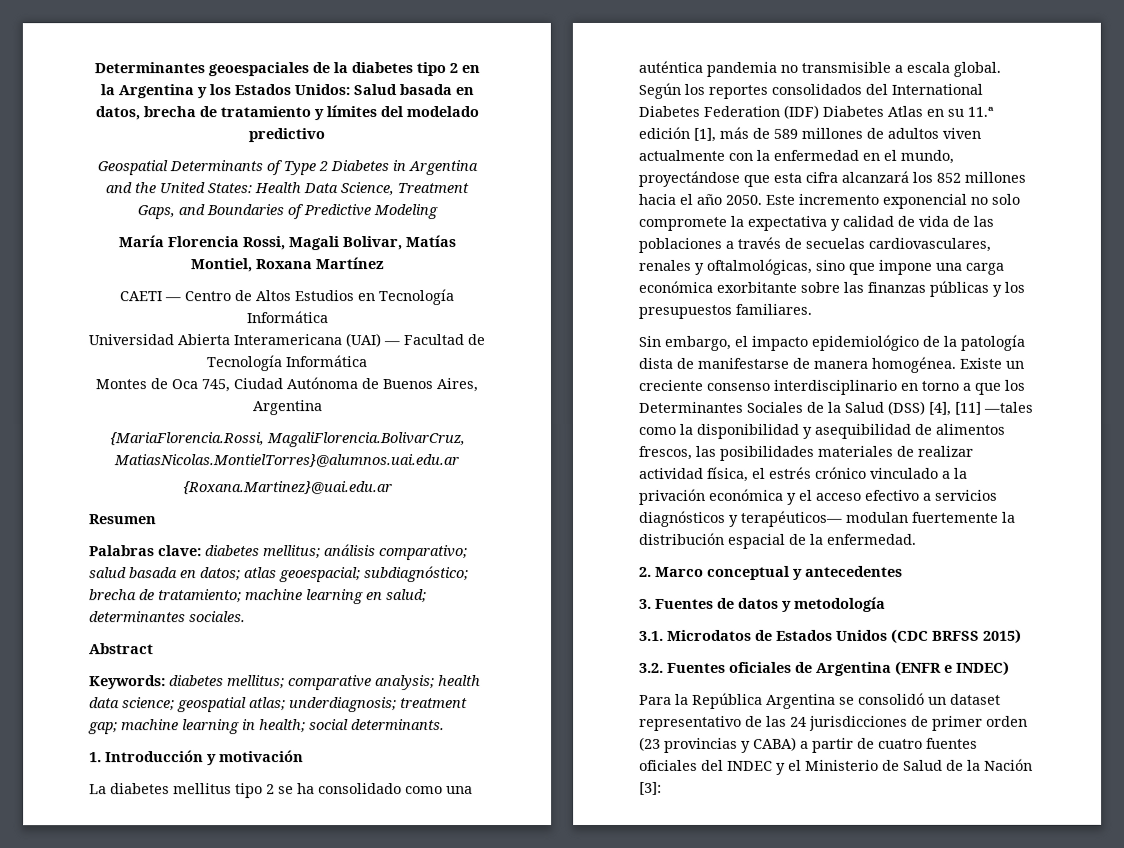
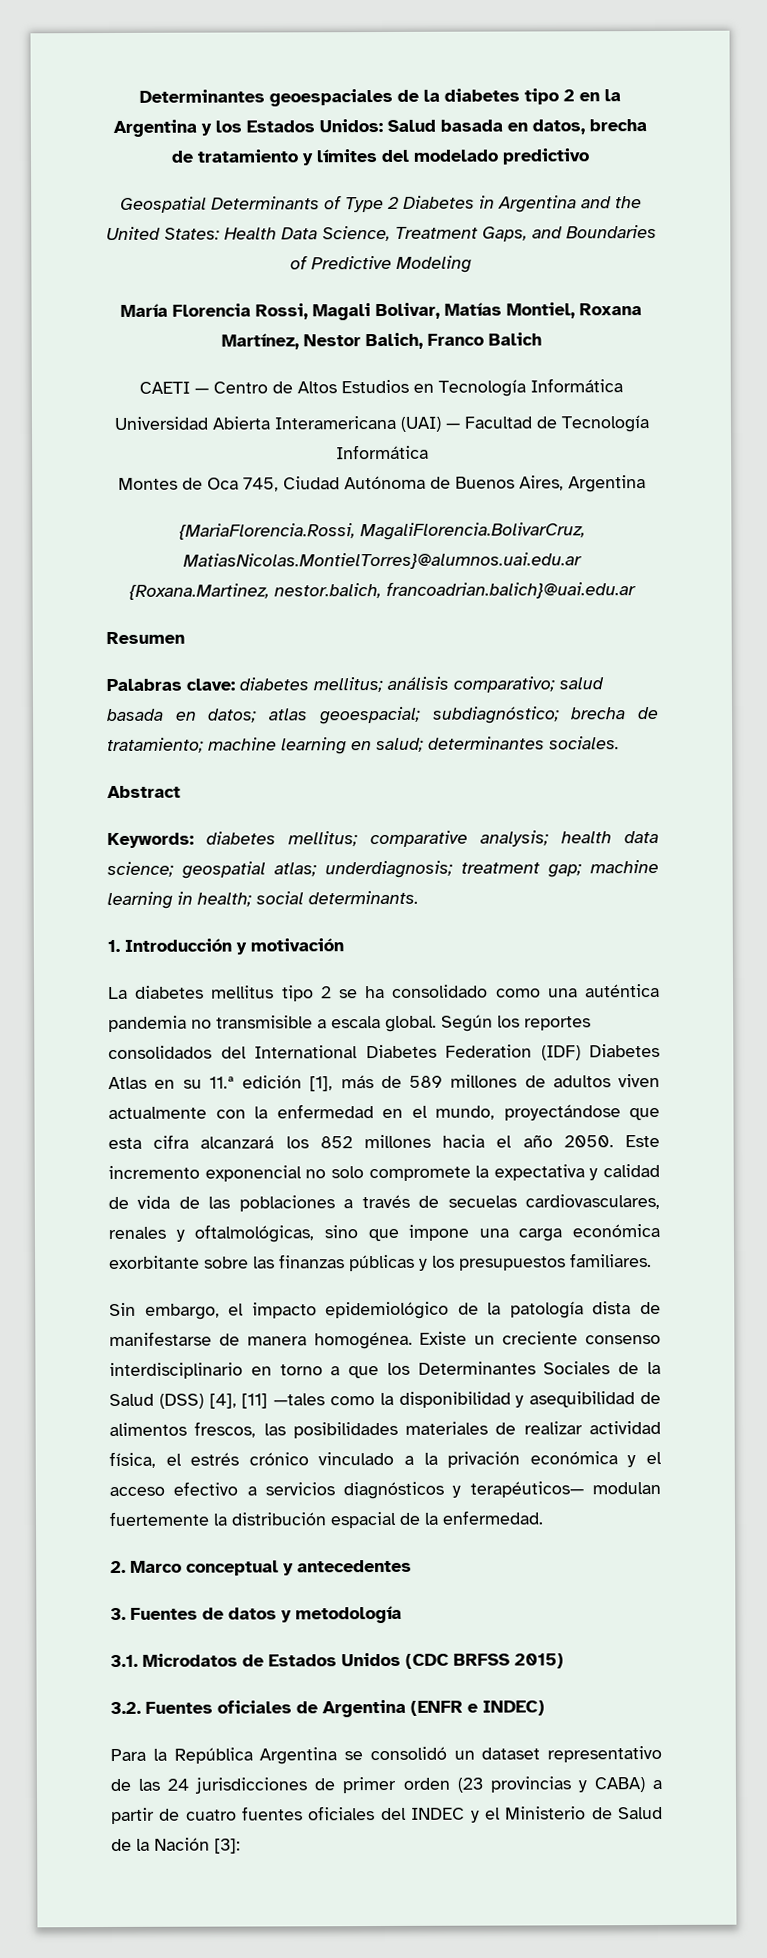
- María Florencia Rossi, Magali Bolivar, Matías Montiel, Roxana Martínez
+ María Florencia Rossi, Magali Bolivar, Matías Montiel, Roxana Martínez, Nestor Balich, Franco Balich
- {Roxana.Martinez}@uai.edu.ar
+ {Roxana.Martinez, nestor.balich, francoadrian.balich}@uai.edu.ar

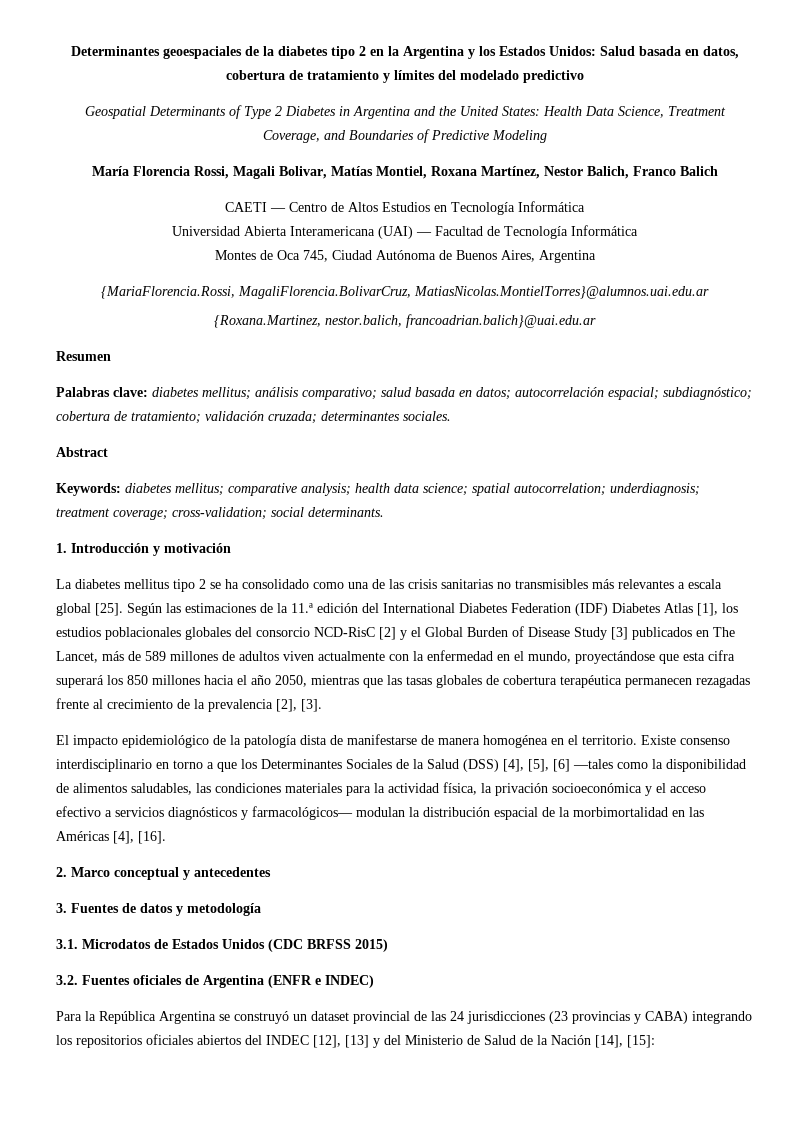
- Determinantes geoespaciales de la diabetes tipo 2 en la Argentina y los Estados Unidos: Salud basada en datos, brecha de tratamiento y límites del modelado predictivo
+ Determinantes geoespaciales de la diabetes tipo 2 en la Argentina y los Estados Unidos: Salud basada en datos, cobertura de tratamiento y límites del modelado predictivo
- Geospatial Determinants of Type 2 Diabetes in Argentina and the United States: Health Data Science, Treatment Gaps, and Boundaries of Predictive Modeling
+ Geospatial Determinants of Type 2 Diabetes in Argentina and the United States: Health Data Science, Treatment Coverage, and Boundaries of Predictive Modeling
- Palabras clave: diabetes mellitus; análisis comparativo; salud basada en datos; atlas geoespacial; subdiagnóstico; brecha de tratamiento; machine learning en salud; determinantes sociales.
+ Palabras clave: diabetes mellitus; análisis comparativo; salud basada en datos; autocorrelación espacial; subdiagnóstico; cobertura de tratamiento; validación cruzada; determinantes sociales.
- Keywords: diabetes mellitus; comparative analysis; health data science; geospatial atlas; underdiagnosis; treatment gap; machine learning in health; social determinants.
+ Keywords: diabetes mellitus; comparative analysis; health data science; spatial autocorrelation; underdiagnosis; treatment coverage; cross-validation; social determinants.
- La diabetes mellitus tipo 2 se ha consolidado como una auténtica pandemia no transmisible a escala global. Según los reportes consolidados del International Diabetes Federation (IDF) Diabetes Atlas en su 11.ª edición [1], más de 589 millones de adultos viven actualmente con la enfermedad en el mundo, proyectándose que esta cifra alcanzará los 852 millones hacia el año 2050. Este incremento exponencial no solo compromete la expectativa y calidad de vida de las poblaciones a través de secuelas cardiovasculares, renales y oftalmológicas, sino que impone una carga económica exorbitante sobre las finanzas públicas y los presupuestos familiares.
- Sin embargo, el impacto epidemiológico de la patología dista de manifestarse de manera homogénea. Existe un creciente consenso interdisciplinario en torno a que los Determinantes Sociales de la Salud (DSS) [4], [11] —tales como la disponibilidad y asequibilidad de alimentos frescos, las posibilidades materiales de realizar actividad física, el estrés crónico vinculado a la privación económica y el acceso efectivo a servicios diagnósticos y terapéuticos— modulan fuertemente la distribución espacial de la enfermedad.
+ La diabetes mellitus tipo 2 se ha consolidado como una de las crisis sanitarias no transmisibles más relevantes a escala global [25]. Según las estimaciones de la 11.ª edición del International Diabetes Federation (IDF) Diabetes Atlas [1], los estudios poblacionales globales del consorcio NCD-RisC [2] y el Global Burden of Disease Study [3] publicados en The Lancet, más de 589 millones de adultos viven actualmente con la enfermedad en el mundo, proyectándose que esta cifra superará los 850 millones hacia el año 2050, mientras que las tasas globales de cobertura terapéutica permanecen rezagadas frente al crecimiento de la prevalencia [2], [3].
+ El impacto epidemiológico de la patología dista de manifestarse de manera homogénea en el territorio. Existe consenso interdisciplinario en torno a que los Determinantes Sociales de la Salud (DSS) [4], [5], [6] —tales como la disponibilidad de alimentos saludables, las condiciones materiales para la actividad física, la privación socioeconómica y el acceso efectivo a servicios diagnósticos y farmacológicos— modulan la distribución espacial de la morbimortalidad en las Américas [4], [16].
- Para la República Argentina se consolidó un dataset representativo de las 24 jurisdicciones de primer orden (23 provincias y CABA) a partir de cuatro fuentes oficiales del INDEC y el Ministerio de Salud de la Nación [3]:
+ Para la República Argentina se construyó un dataset provincial de las 24 jurisdicciones (23 provincias y CABA) integrando los repositorios oficiales abiertos del INDEC [12], [13] y del Ministerio de Salud de la Nación [14], [15]:

